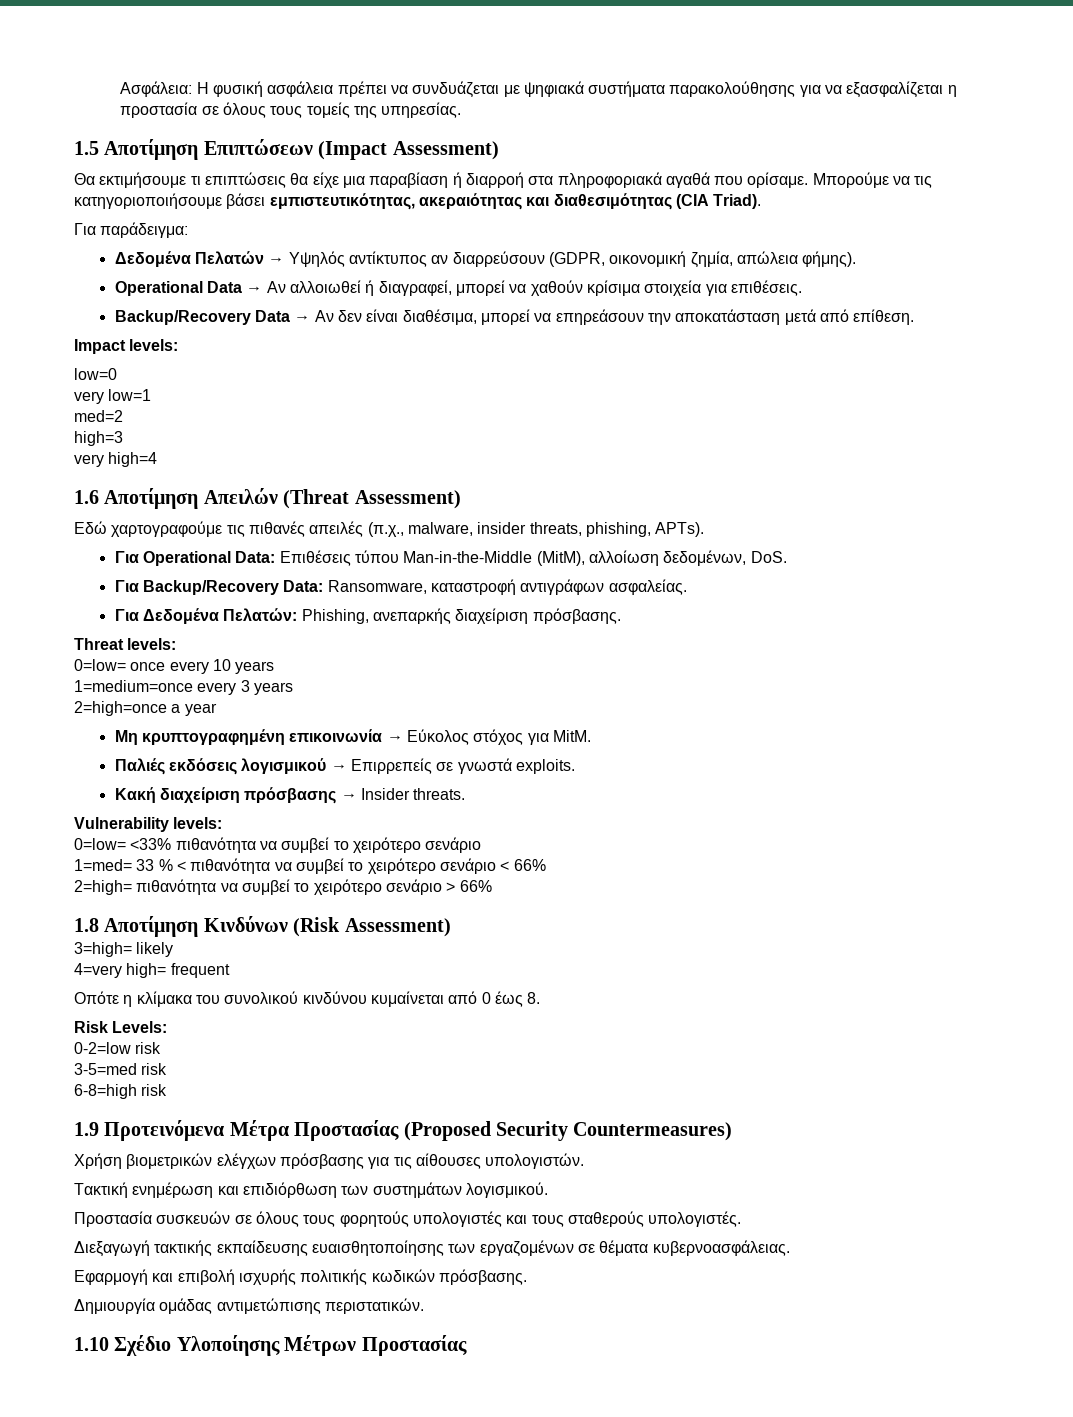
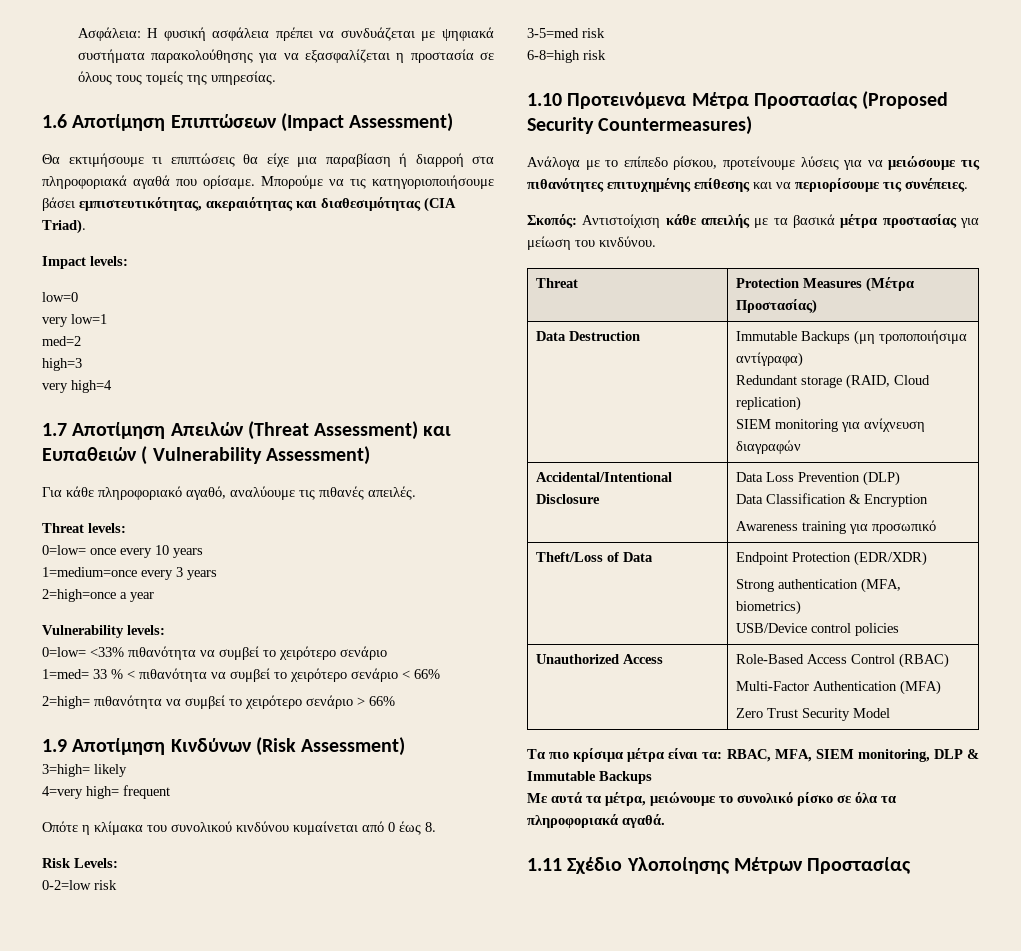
- 1.5 Αποτίμηση Επιπτώσεων (Impact Assessment)
+ 1.6 Αποτίμηση Επιπτώσεων (Impact Assessment)
- Για παράδειγμα:
- Δεδομένα Πελατών → Υψηλός αντίκτυπος αν διαρρεύσουν (GDPR, οικονομική ζημία, απώλεια φήμης).
- Operational Data → Αν αλλοιωθεί ή διαγραφεί, μπορεί να χαθούν κρίσιμα στοιχεία για επιθέσεις.
- Backup/Recovery Data → Αν δεν είναι διαθέσιμα, μπορεί να επηρεάσουν την αποκατάσταση μετά από επίθεση.
- 1.6 Αποτίμηση Απειλών (Threat Assessment)
- Εδώ χαρτογραφούμε τις πιθανές απειλές (π.χ., malware, insider threats, phishing, APTs).
- Για Operational Data: Επιθέσεις τύπου Man-in-the-Middle (MitM), αλλοίωση δεδομένων, DoS.
- Για Backup/Recovery Data: Ransomware, καταστροφή αντιγράφων ασφαλείας.
- Για Δεδομένα Πελατών: Phishing, ανεπαρκής διαχείριση πρόσβασης.
+ 1.7 Αποτίμηση Απειλών (Threat Assessment) και Ευπαθειών ( Vulnerability Assessment)
+ Για κάθε πληροφοριακό αγαθό, αναλύουμε τις πιθανές απειλές.
- Μη κρυπτογραφημένη επικοινωνία → Εύκολος στόχος για MitM.
- Παλιές εκδόσεις λογισμικού → Επιρρεπείς σε γνωστά exploits.
- Κακή διαχείριση πρόσβασης → Insider threats.
- 1.8 Αποτίμηση Κινδύνων (Risk Assessment)
+ 1.9 Αποτίμηση Κινδύνων (Risk Assessment)
- 1.9 Προτεινόμενα Μέτρα Προστασίας (Proposed Security Countermeasures)
+ 1.10 Προτεινόμενα Μέτρα Προστασίας (Proposed Security Countermeasures)
- Χρήση βιομετρικών ελέγχων πρόσβασης για τις αίθουσες υπολογιστών.
- Τακτική ενημέρωση και επιδιόρθωση των συστημάτων λογισμικού.
- Προστασία συσκευών σε όλους τους φορητούς υπολογιστές και τους σταθερούς υπολογιστές.
- Διεξαγωγή τακτικής εκπαίδευσης ευαισθητοποίησης των εργαζομένων σε θέματα κυβερνοασφάλειας.
- Εφαρμογή και επιβολή ισχυρής πολιτικής κωδικών πρόσβασης.
- Δημιουργία ομάδας αντιμετώπισης περιστατικών.
- 1.10 Σχέδιο Υλοποίησης Μέτρων Προστασίας
+ Ανάλογα με το επίπεδο ρίσκου, προτείνουμε λύσεις για να μειώσουμε τις πιθανότητες επιτυχημένης επίθεσης και να περιορίσουμε τις συνέπειες.
+ Σκοπός: Αντιστοίχιση κάθε απειλής με τα βασικά μέτρα προστασίας για μείωση του κινδύνου.
+ Threat | Protection Measures (Μέτρα Προστασίας)
+ Data Destruction | Immutable Backups (μη τροποποιήσιμα αντίγραφα)
+ Redundant storage (RAID, Cloud replication)
+ SIEM monitoring για ανίχνευση διαγραφών
+ Accidental/Intentional Disclosure | Data Loss Prevention (DLP)
+ Data Classification & Encryption
+ Awareness training για προσωπικό
+ Theft/Loss of Data | Endpoint Protection (EDR/XDR)
+ Strong authentication (MFA, biometrics)
+ USB/Device control policies
+ Unauthorized Access | Role-Based Access Control (RBAC)
+ Multi-Factor Authentication (MFA)
+ Zero Trust Security Model
+ Τα πιο κρίσιμα μέτρα είναι τα: RBAC, MFA, SIEM monitoring, DLP & Immutable Backups
+ Με αυτά τα μέτρα, μειώνουμε το συνολικό ρίσκο σε όλα τα πληροφοριακά αγαθά.
+ 1.11 Σχέδιο Υλοποίησης Μέτρων Προστασίας

